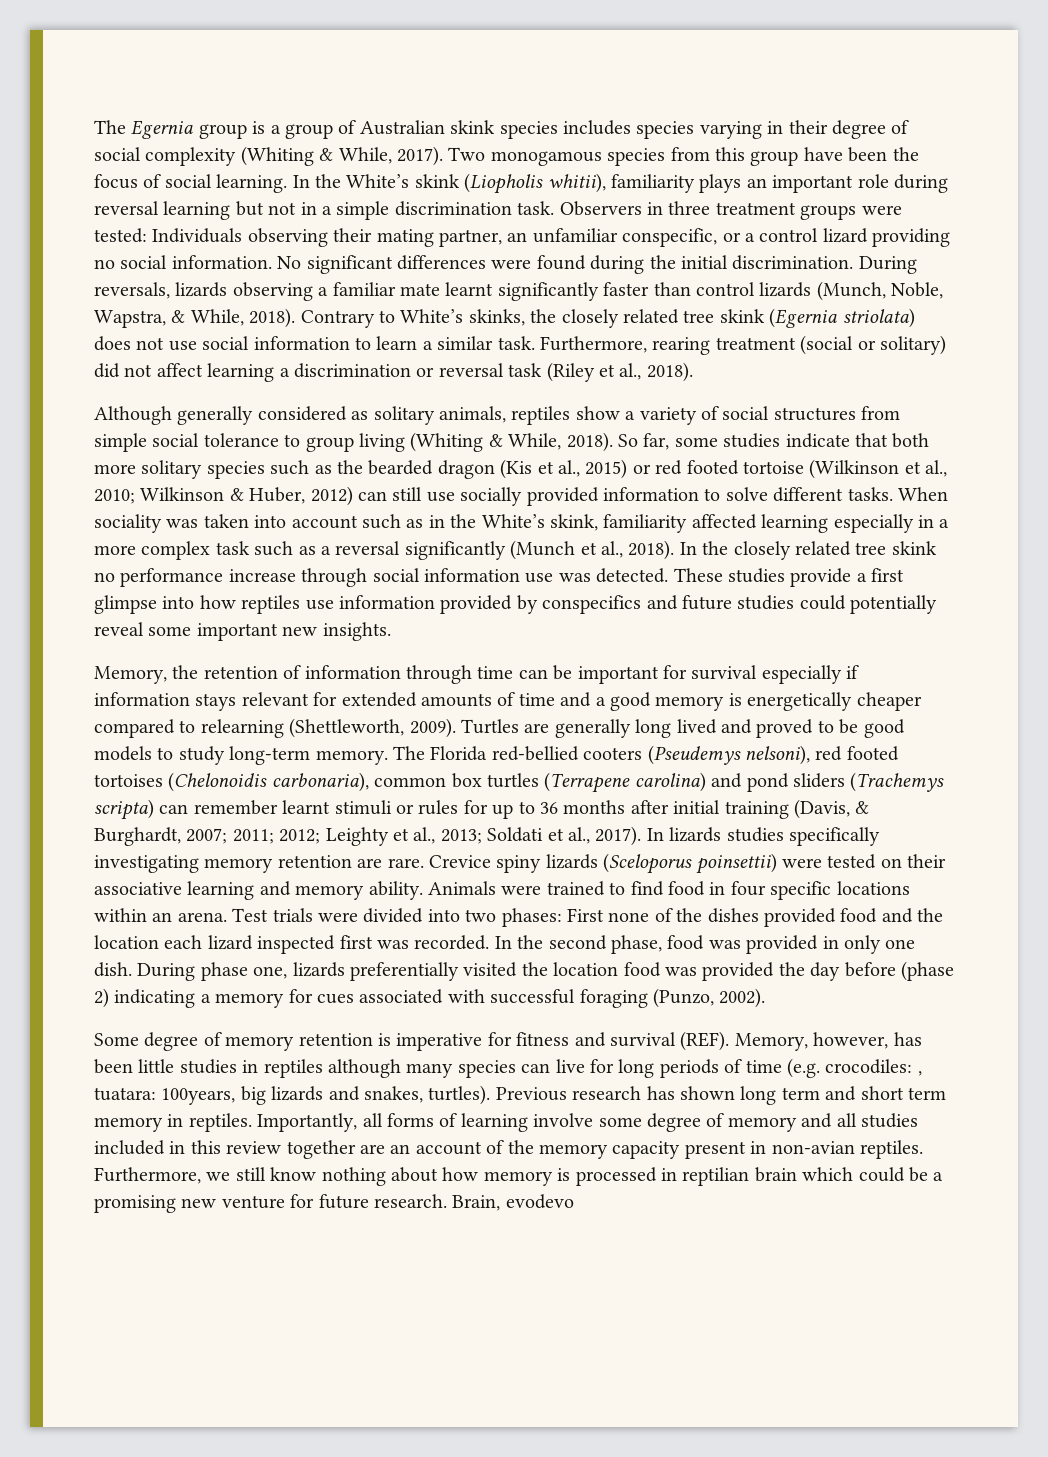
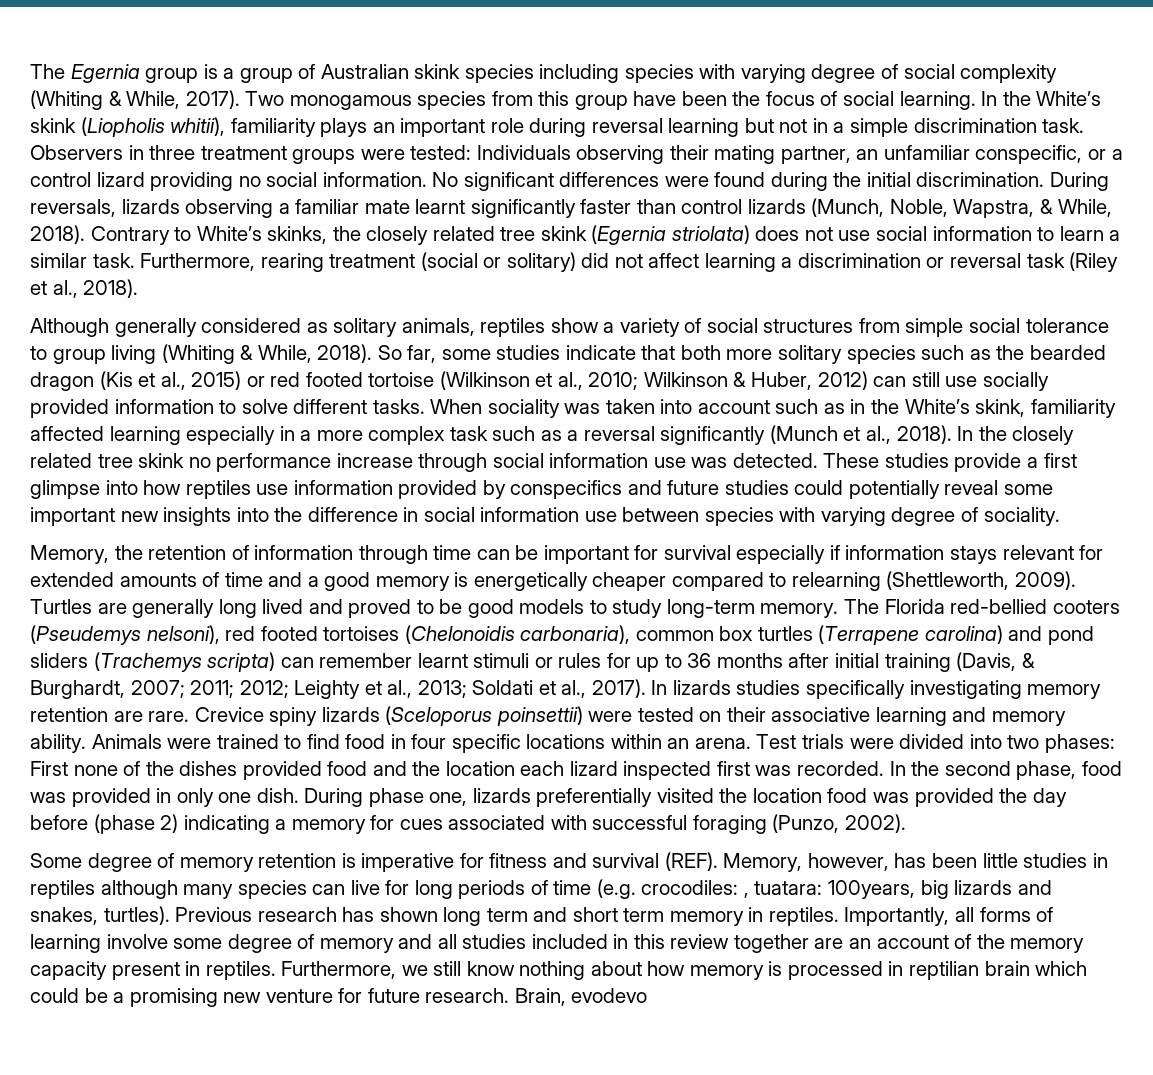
- The Egernia group is a group of Australian skink species includes species varying in their degree of social complexity (Whiting & While, 2017).
+ The Egernia group is a group of Australian skink species including species with varying degree of social complexity (Whiting & While, 2017).
- These studies provide a first glimpse into how reptiles use information provided by conspecifics and future studies could potentially reveal some important new insights.
+ These studies provide a first glimpse into how reptiles use information provided by conspecifics and future studies could potentially reveal some important new insights into the difference in social information use between species with varying degree of sociality.
- Importantly, all forms of learning involve some degree of memory and all studies included in this review together are an account of the memory capacity present in non-avian reptiles.
+ Importantly, all forms of learning involve some degree of memory and all studies included in this review together are an account of the memory capacity present in reptiles.

